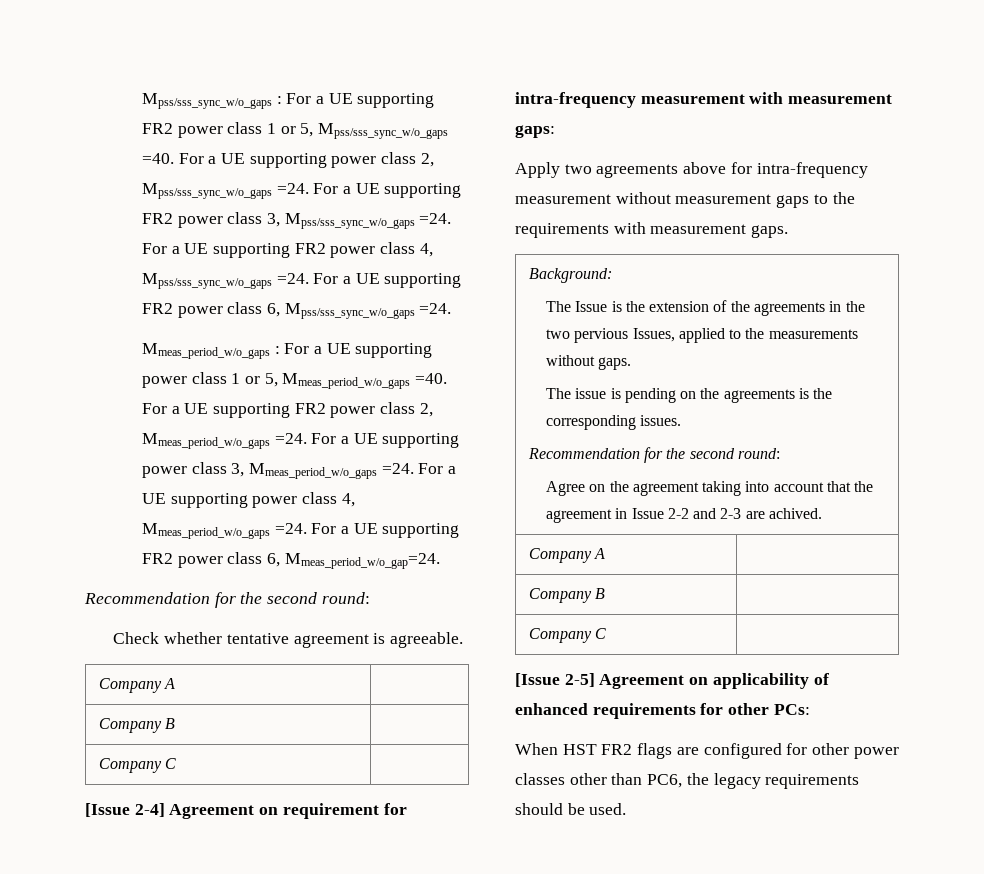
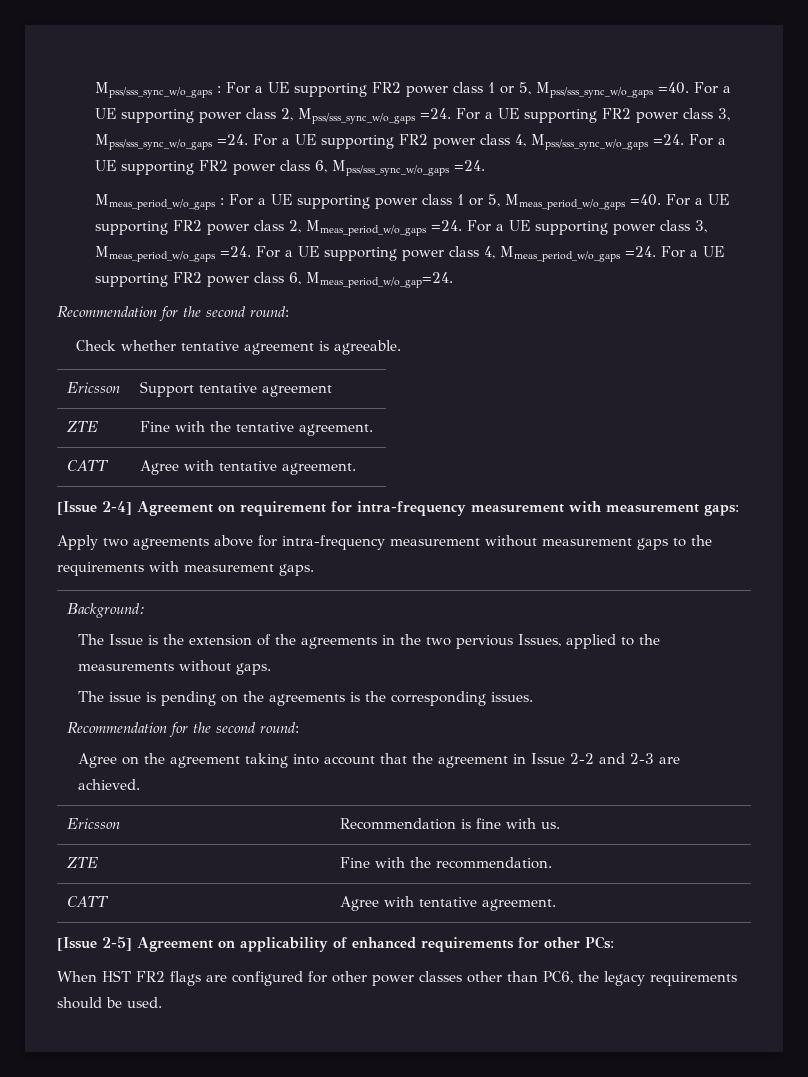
  Check whether tentative agreement is agreeable.
- Company A |
- Company B |
- Company C |
+ Ericsson | Support tentative agreement
+ ZTE | Fine with the tentative agreement.
+ CATT | Agree with tentative agreement.
- Agree on the agreement taking into account that the agreement in Issue 2-2 and 2-3 are achived.
- Company A |
- Company B |
- Company C |
+ Agree on the agreement taking into account that the agreement in Issue 2-2 and 2-3 are achieved.
+ Ericsson | Recommendation is fine with us.
+ ZTE | Fine with the recommendation.
+ CATT | Agree with tentative agreement.

